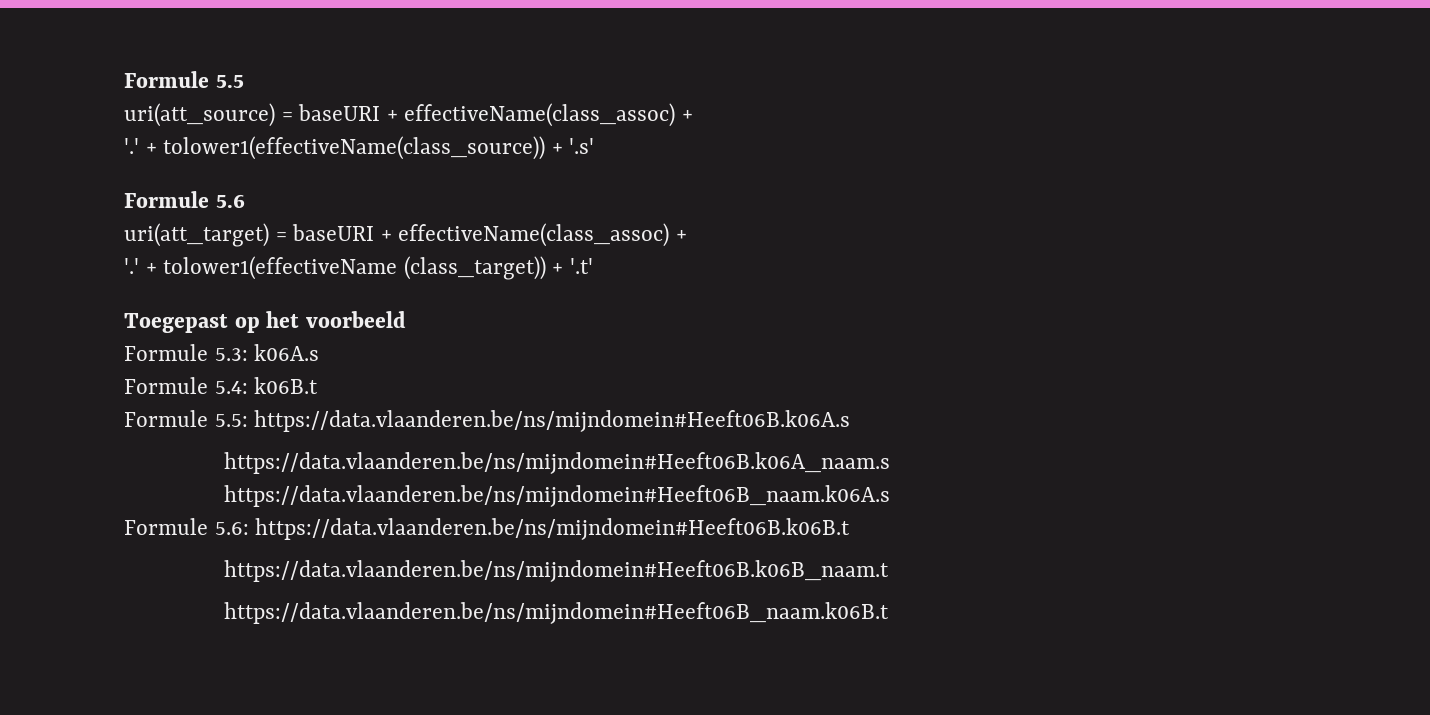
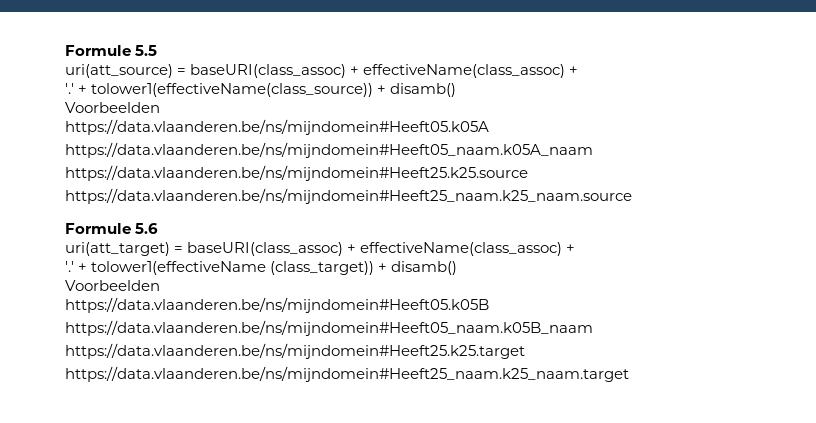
- uri(att_source) = baseURI + effectiveName(class_assoc) +
+ uri(att_source) = baseURI(class_assoc) + effectiveName(class_assoc) +
- + tolower1(effectiveName(class_source)) + '.s'
+ + tolower1(effectiveName(class_source)) + disamb()
+ Voorbeelden
+ https://data.vlaanderen.be/ns/mijndomein#Heeft05.k05A
+ https://data.vlaanderen.be/ns/mijndomein#Heeft05_naam.k05A_naam
+ https://data.vlaanderen.be/ns/mijndomein#Heeft25.k25.source
+ https://data.vlaanderen.be/ns/mijndomein#Heeft25_naam.k25_naam.source
- uri(att_target) = baseURI + effectiveName(class_assoc) +
+ uri(att_target) = baseURI(class_assoc) + effectiveName(class_assoc) +
- + tolower1(effectiveName (class_target)) + '.t'
- Toegepast op het voorbeeld
- Formule 5.3: k06A.s
- Formule 5.4: k06B.t
- Formule 5.5: https://data.vlaanderen.be/ns/mijndomein#Heeft06B.k06A.s
- https://data.vlaanderen.be/ns/mijndomein#Heeft06B.k06A_naam.s https://data.vlaanderen.be/ns/mijndomein#Heeft06B_naam.k06A.s
- Formule 5.6: https://data.vlaanderen.be/ns/mijndomein#Heeft06B.k06B.t
- https://data.vlaanderen.be/ns/mijndomein#Heeft06B.k06B_naam.t
- https://data.vlaanderen.be/ns/mijndomein#Heeft06B_naam.k06B.t
+ + tolower1(effectiveName (class_target)) + disamb()
+ Voorbeelden
+ https://data.vlaanderen.be/ns/mijndomein#Heeft05.k05B
+ https://data.vlaanderen.be/ns/mijndomein#Heeft05_naam.k05B_naam
+ https://data.vlaanderen.be/ns/mijndomein#Heeft25.k25.target
+ https://data.vlaanderen.be/ns/mijndomein#Heeft25_naam.k25_naam.target

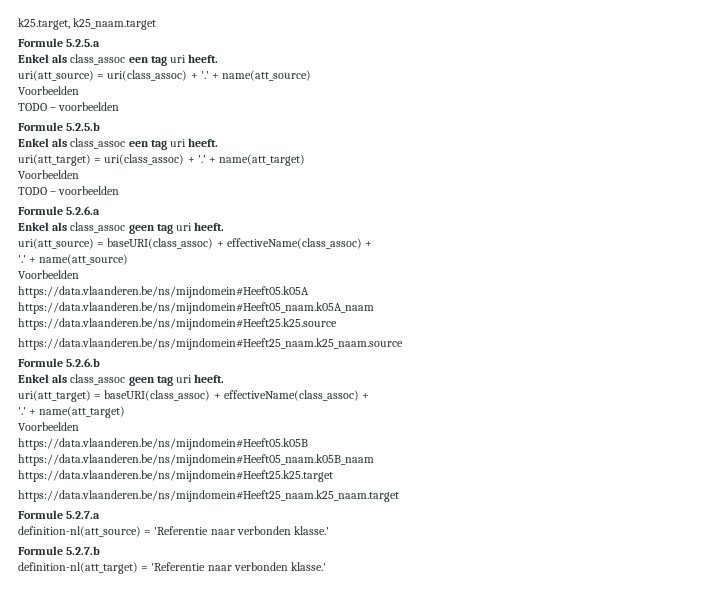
- Formule 5.5
+ k25.target, k25_naam.target
+ Formule 5.2.5.a
+ Enkel als class_assoc een tag uri heeft.
+ uri(att_source) = uri(class_assoc) + '.' + name(att_source)
+ Voorbeelden
+ TODO – voorbeelden
+ Formule 5.2.5.b
+ Enkel als class_assoc een tag uri heeft.
+ uri(att_target) = uri(class_assoc) + '.' + name(att_target)
+ Voorbeelden
+ TODO – voorbeelden
+ Formule 5.2.6.a
+ Enkel als class_assoc geen tag uri heeft.
  uri(att_source) = baseURI(class_assoc) + effectiveName(class_assoc) +
- '.' + tolower1(effectiveName(class_source)) + disamb()
+ '.' + name(att_source)
- Formule 5.6
+ Formule 5.2.6.b
+ Enkel als class_assoc geen tag uri heeft.
  uri(att_target) = baseURI(class_assoc) + effectiveName(class_assoc) +
- '.' + tolower1(effectiveName (class_target)) + disamb()
+ '.' + name(att_target)
+ Formule 5.2.7.a
+ definition-nl(att_source) = 'Referentie naar verbonden klasse.'
+ Formule 5.2.7.b
+ definition-nl(att_target) = 'Referentie naar verbonden klasse.'

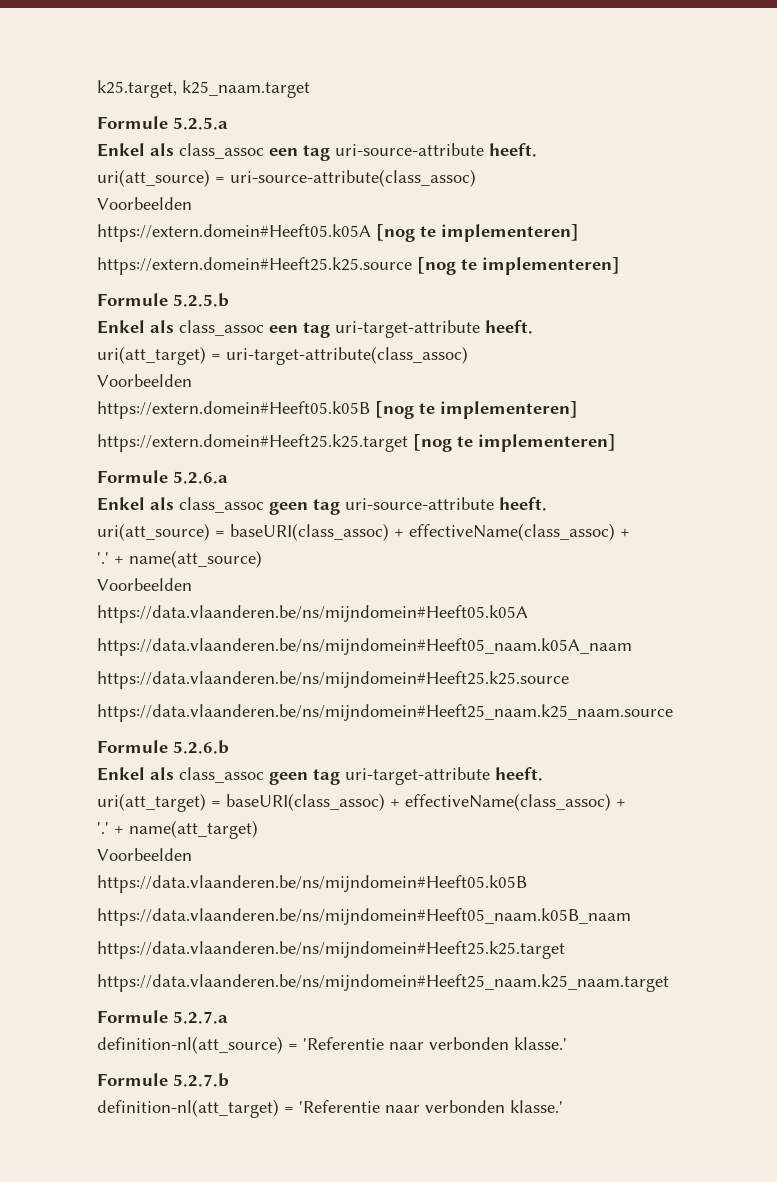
  Formule 5.2.5.a
- Enkel als class_assoc een tag uri heeft.
- uri(att_source) = uri(class_assoc) + '.' + name(att_source)
+ Enkel als class_assoc een tag uri-source-attribute heeft.
+ uri(att_source) = uri-source-attribute(class_assoc)
  Voorbeelden
- TODO – voorbeelden
+ https://extern.domein#Heeft05.k05A [nog te implementeren]
+ https://extern.domein#Heeft25.k25.source [nog te implementeren]
  Formule 5.2.5.b
- Enkel als class_assoc een tag uri heeft.
- uri(att_target) = uri(class_assoc) + '.' + name(att_target)
+ Enkel als class_assoc een tag uri-target-attribute heeft.
+ uri(att_target) = uri-target-attribute(class_assoc)
  Voorbeelden
- TODO – voorbeelden
+ https://extern.domein#Heeft05.k05B [nog te implementeren]
+ https://extern.domein#Heeft25.k25.target [nog te implementeren]
  Formule 5.2.6.a
- Enkel als class_assoc geen tag uri heeft.
+ Enkel als class_assoc geen tag uri-source-attribute heeft.
  Formule 5.2.6.b
- Enkel als class_assoc geen tag uri heeft.
+ Enkel als class_assoc geen tag uri-target-attribute heeft.

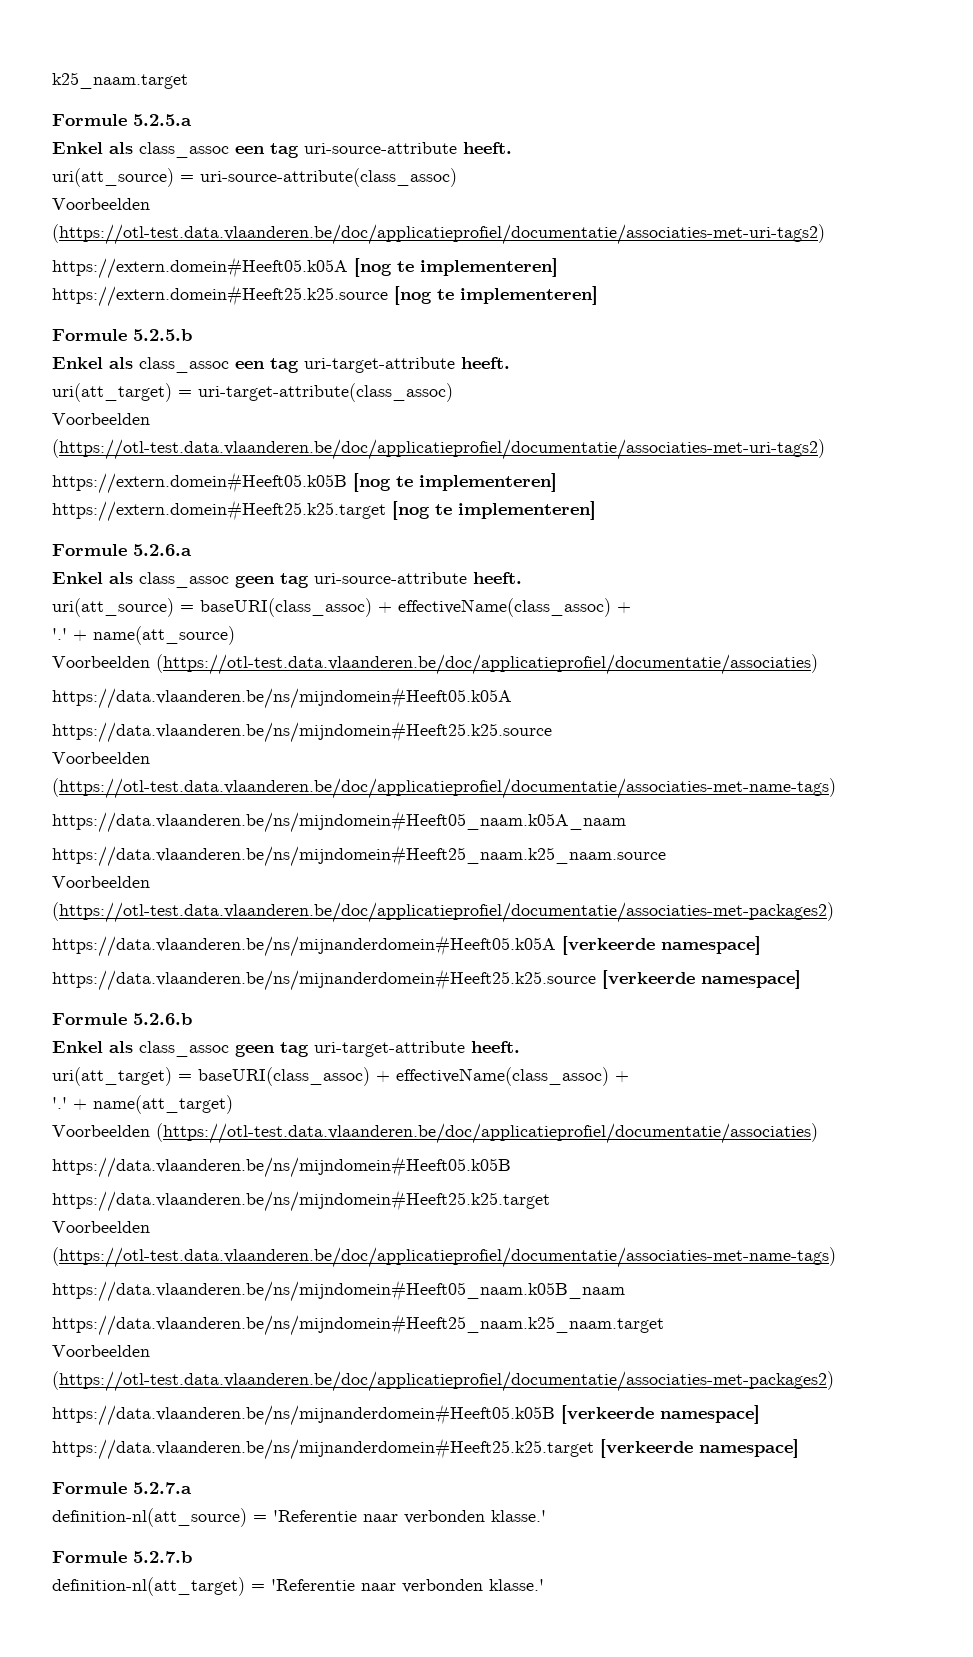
- k25.target, k25_naam.target
+ k25_naam.target
  uri(att_source) = uri-source-attribute(class_assoc)
- Voorbeelden
+ Voorbeelden (https://otl-test.data.vlaanderen.be/doc/applicatieprofiel/documentatie/associaties-met-uri-tags2)
  uri(att_target) = uri-target-attribute(class_assoc)
- Voorbeelden
+ Voorbeelden (https://otl-test.data.vlaanderen.be/doc/applicatieprofiel/documentatie/associaties-met-uri-tags2)
  + name(att_source)
- Voorbeelden
+ Voorbeelden (https://otl-test.data.vlaanderen.be/doc/applicatieprofiel/documentatie/associaties)
+ https://data.vlaanderen.be/ns/mijndomein#Heeft25.k25.source
+ Voorbeelden (https://otl-test.data.vlaanderen.be/doc/applicatieprofiel/documentatie/associaties-met-name-tags)
  https://data.vlaanderen.be/ns/mijndomein#Heeft05_naam.k05A_naam
- https://data.vlaanderen.be/ns/mijndomein#Heeft25.k25.source
  https://data.vlaanderen.be/ns/mijndomein#Heeft25_naam.k25_naam.source
+ Voorbeelden (https://otl-test.data.vlaanderen.be/doc/applicatieprofiel/documentatie/associaties-met-packages2)
+ https://data.vlaanderen.be/ns/mijnanderdomein#Heeft05.k05A [verkeerde namespace]
+ https://data.vlaanderen.be/ns/mijnanderdomein#Heeft25.k25.source [verkeerde namespace]
  + name(att_target)
- Voorbeelden
+ Voorbeelden (https://otl-test.data.vlaanderen.be/doc/applicatieprofiel/documentatie/associaties)
+ https://data.vlaanderen.be/ns/mijndomein#Heeft25.k25.target
+ Voorbeelden (https://otl-test.data.vlaanderen.be/doc/applicatieprofiel/documentatie/associaties-met-name-tags)
  https://data.vlaanderen.be/ns/mijndomein#Heeft05_naam.k05B_naam
- https://data.vlaanderen.be/ns/mijndomein#Heeft25.k25.target
  https://data.vlaanderen.be/ns/mijndomein#Heeft25_naam.k25_naam.target
+ Voorbeelden (https://otl-test.data.vlaanderen.be/doc/applicatieprofiel/documentatie/associaties-met-packages2)
+ https://data.vlaanderen.be/ns/mijnanderdomein#Heeft05.k05B [verkeerde namespace]
+ https://data.vlaanderen.be/ns/mijnanderdomein#Heeft25.k25.target [verkeerde namespace]

